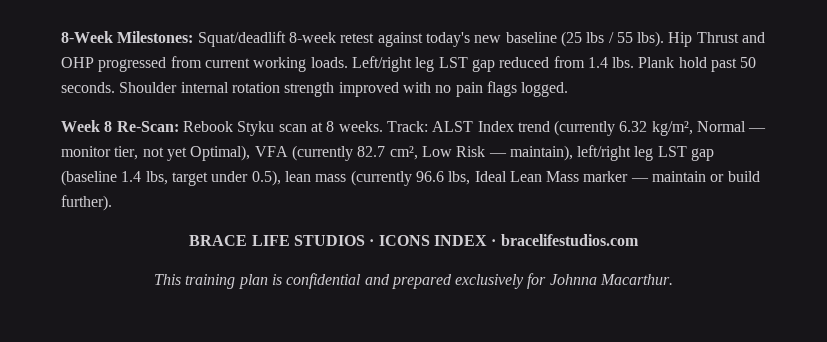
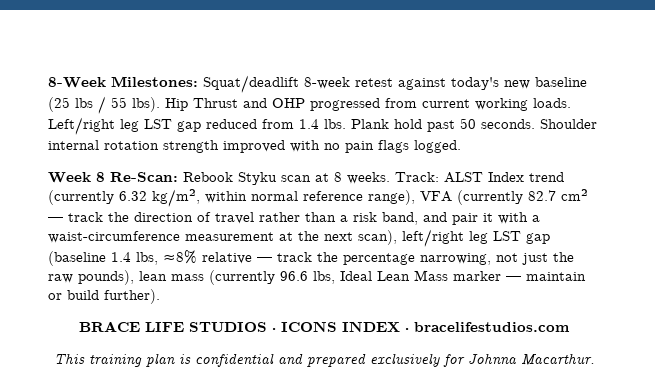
- Track: ALST Index trend (currently 6.32 kg/m², Normal — monitor tier, not yet Optimal), VFA (currently 82.7 cm², Low Risk — maintain), left/right leg LST gap (baseline 1.4 lbs, target under 0.5), lean mass (currently 96.6 lbs, Ideal Lean Mass marker — maintain or build further).
+ Track: ALST Index trend (currently 6.32 kg/m², within normal reference range), VFA (currently 82.7 cm² — track the direction of travel rather than a risk band, and pair it with a waist-circumference measurement at the next scan), left/right leg LST gap (baseline 1.4 lbs, ≈8% relative — track the percentage narrowing, not just the raw pounds), lean mass (currently 96.6 lbs, Ideal Lean Mass marker — maintain or build further).

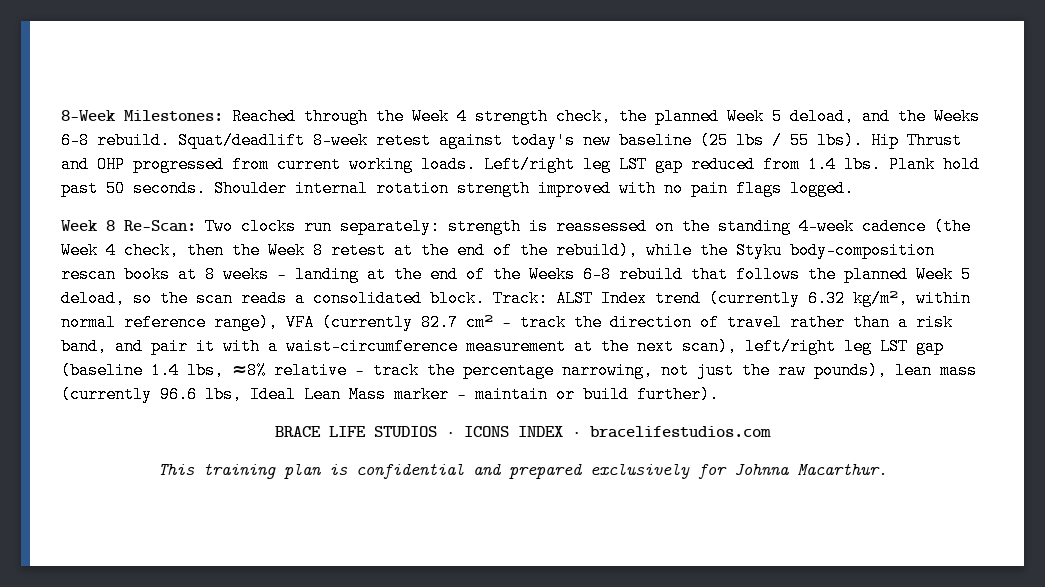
- 8-Week Milestones: Squat/deadlift 8-week retest against today's new baseline (25 lbs / 55 lbs).
+ 8-Week Milestones: Reached through the Week 4 strength check, the planned Week 5 deload, and the Weeks 6–8 rebuild. Squat/deadlift 8-week retest against today's new baseline (25 lbs / 55 lbs).
- Week 8 Re-Scan: Rebook Styku scan at 8 weeks.
+ Week 8 Re-Scan: Two clocks run separately: strength is reassessed on the standing 4-week cadence (the Week 4 check, then the Week 8 retest at the end of the rebuild), while the Styku body-composition rescan books at 8 weeks — landing at the end of the Weeks 6–8 rebuild that follows the planned Week 5 deload, so the scan reads a consolidated block.

